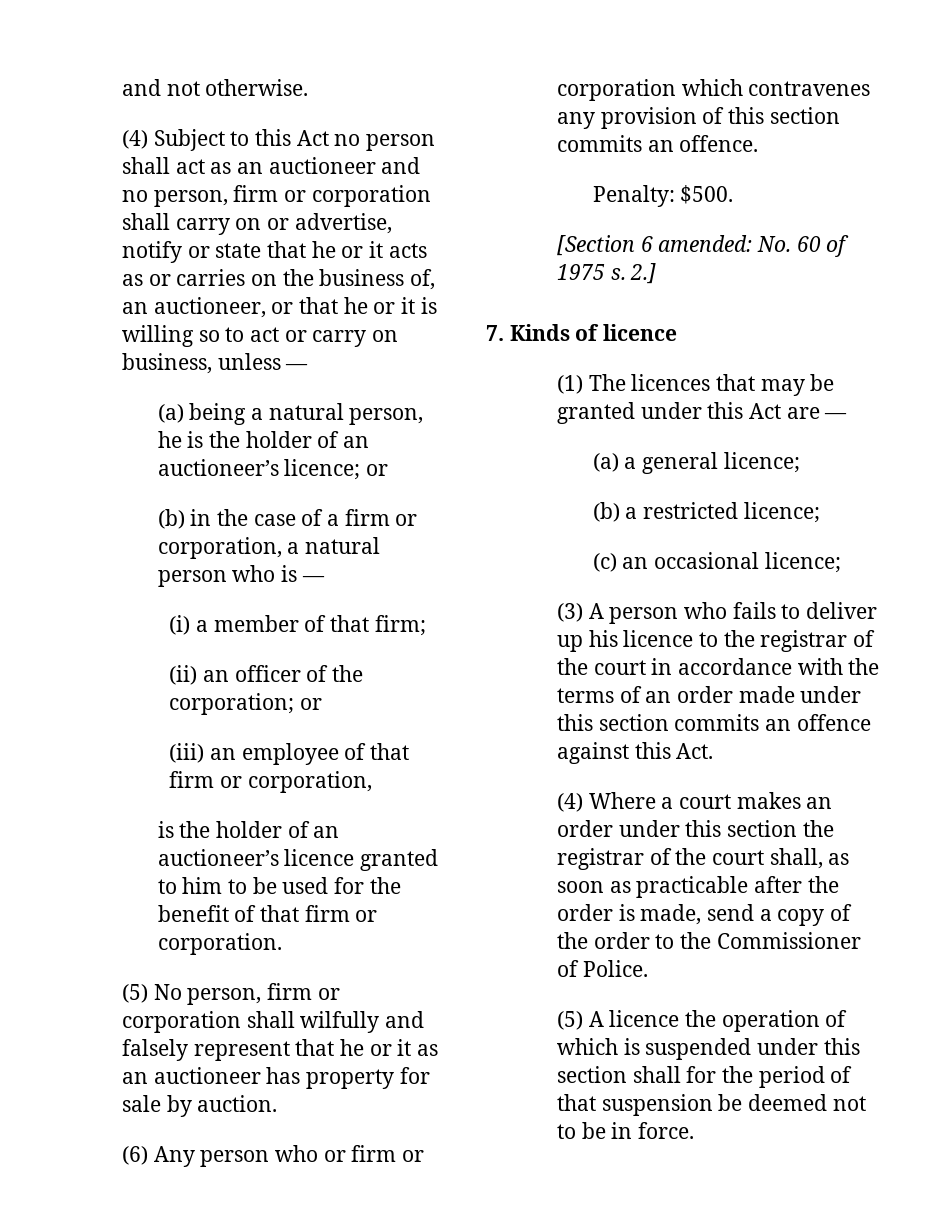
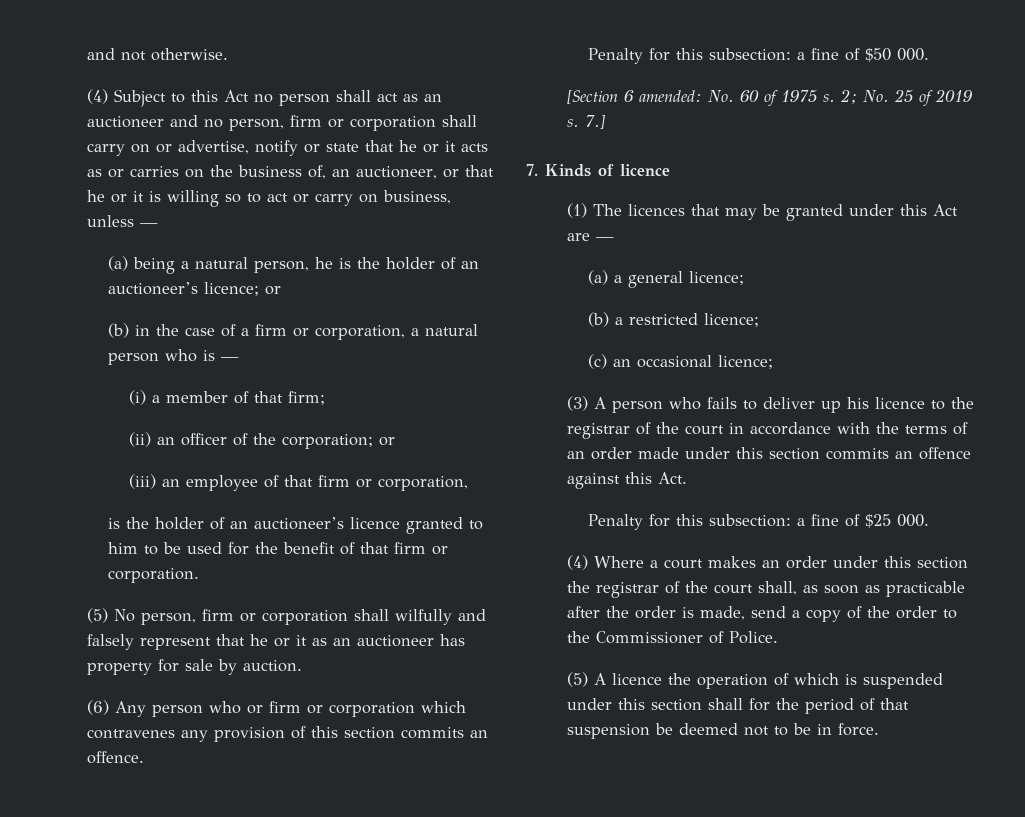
- Penalty: $500.
+ Penalty for this subsection: a fine of $50 000.
- 2.]
+ 2; No. 25 of 2019 s. 7.]
+ Penalty for this subsection: a fine of $25 000.

